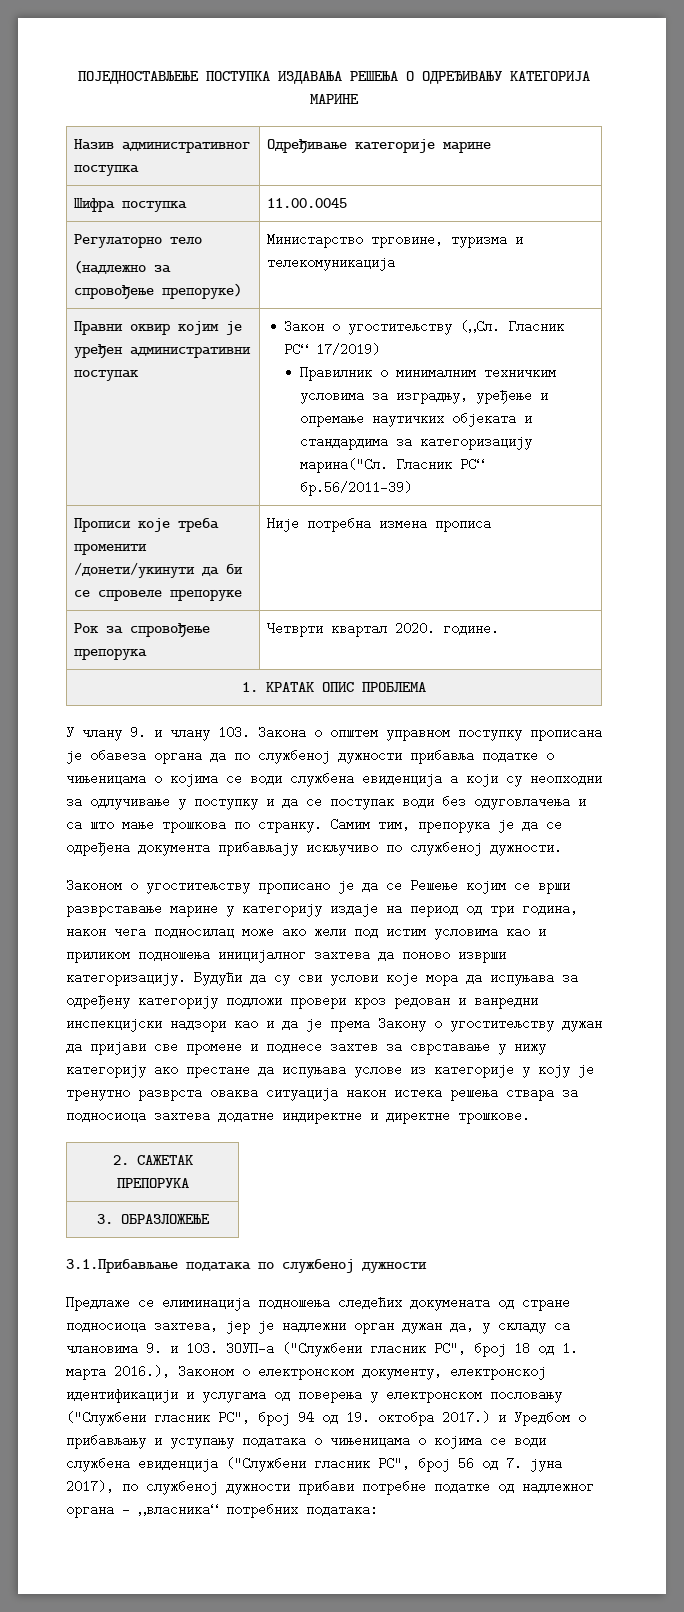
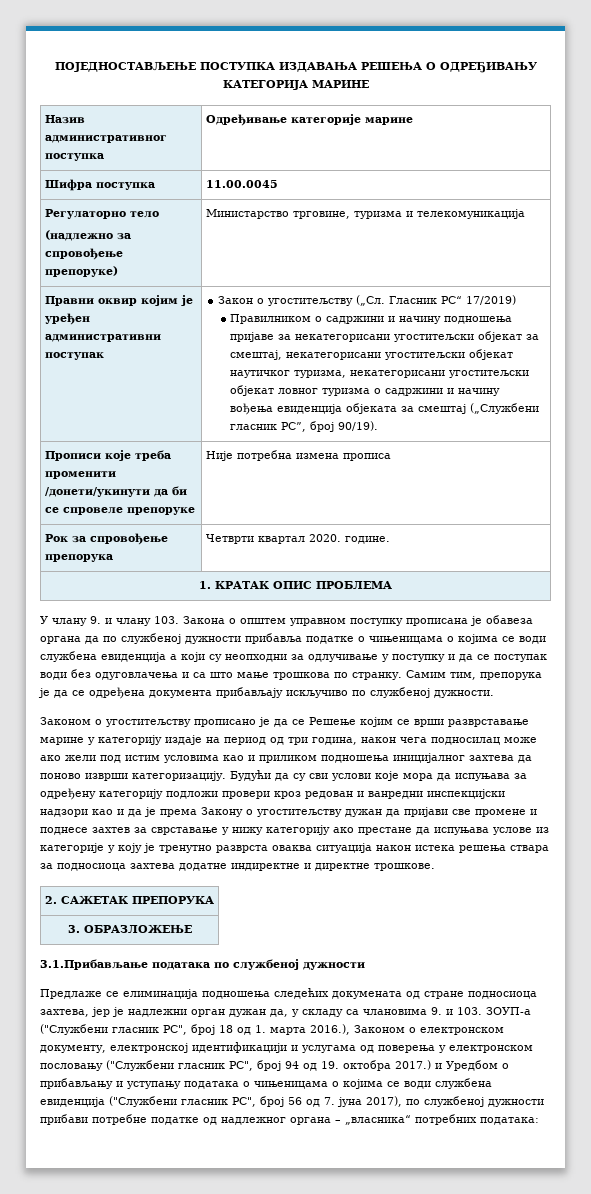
- Правилник о минималним техничким условима за изградњу, уређење и опремање наутичких објеката и стандардима за категоризацију марина("Сл. Гласник РС“ бр.56/2011-39)
+ Правилником о садржини и начину подношења пријаве за некатегорисани угоститељски објекат за смештај, некатегорисани угоститељски објекат наутичког туризма, некатегорисани угоститељски објекат ловног туризма о садржини и начину вођења евиденција објеката за смештај („Службени гласник РС”, број 90/19).

